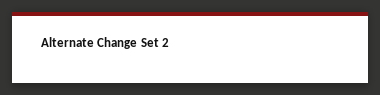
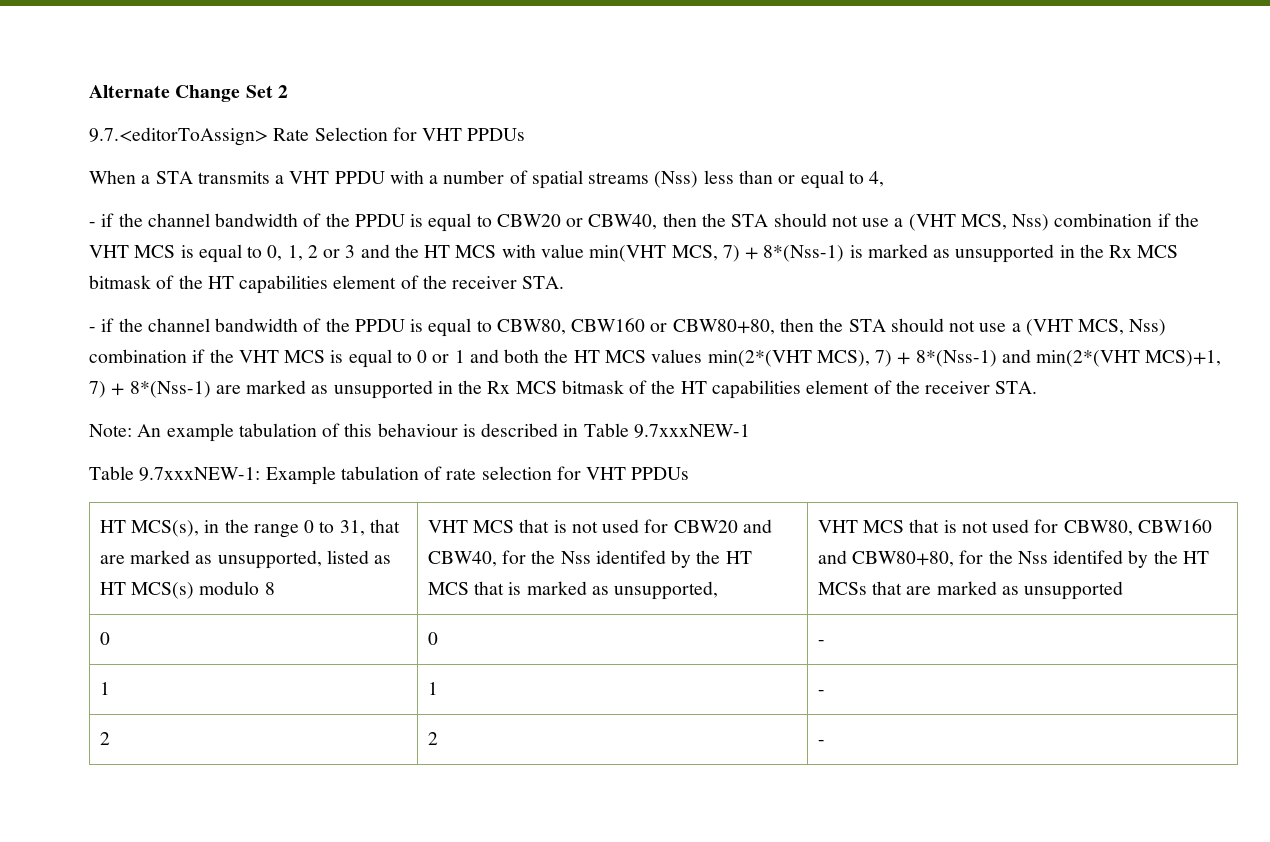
+ 9.7.<editorToAssign> Rate Selection for VHT PPDUs
+ When a STA transmits a VHT PPDU with a number of spatial streams (Nss) less than or equal to 4,
+ - if the channel bandwidth of the PPDU is equal to CBW20 or CBW40, then the STA should not use a (VHT MCS, Nss) combination if the VHT MCS is equal to 0, 1, 2 or 3 and the HT MCS with value min(VHT MCS, 7) + 8*(Nss-1) is marked as unsupported in the Rx MCS bitmask of the HT capabilities element of the receiver STA.
+ - if the channel bandwidth of the PPDU is equal to CBW80, CBW160 or CBW80+80, then the STA should not use a (VHT MCS, Nss) combination if the VHT MCS is equal to 0 or 1 and both the HT MCS values min(2*(VHT MCS), 7) + 8*(Nss-1) and min(2*(VHT MCS)+1, 7) + 8*(Nss-1) are marked as unsupported in the Rx MCS bitmask of the HT capabilities element of the receiver STA.
+ Note: An example tabulation of this behaviour is described in Table 9.7xxxNEW-1
+ Table 9.7xxxNEW-1: Example tabulation of rate selection for VHT PPDUs
+ HT MCS(s), in the range 0 to 31, that are marked as unsupported, listed as HT MCS(s) modulo 8 | VHT MCS that is not used for CBW20 and CBW40, for the Nss identifed by the HT MCS that is marked as unsupported, | VHT MCS that is not used for CBW80, CBW160 and CBW80+80, for the Nss identifed by the HT MCSs that are marked as unsupported
+ 0 | 0 | -
+ 1 | 1 | -
+ 2 | 2 | -

